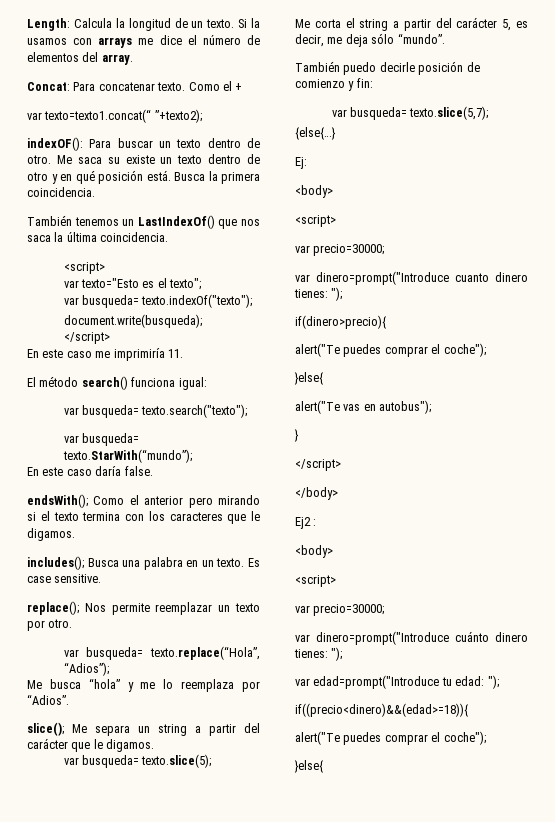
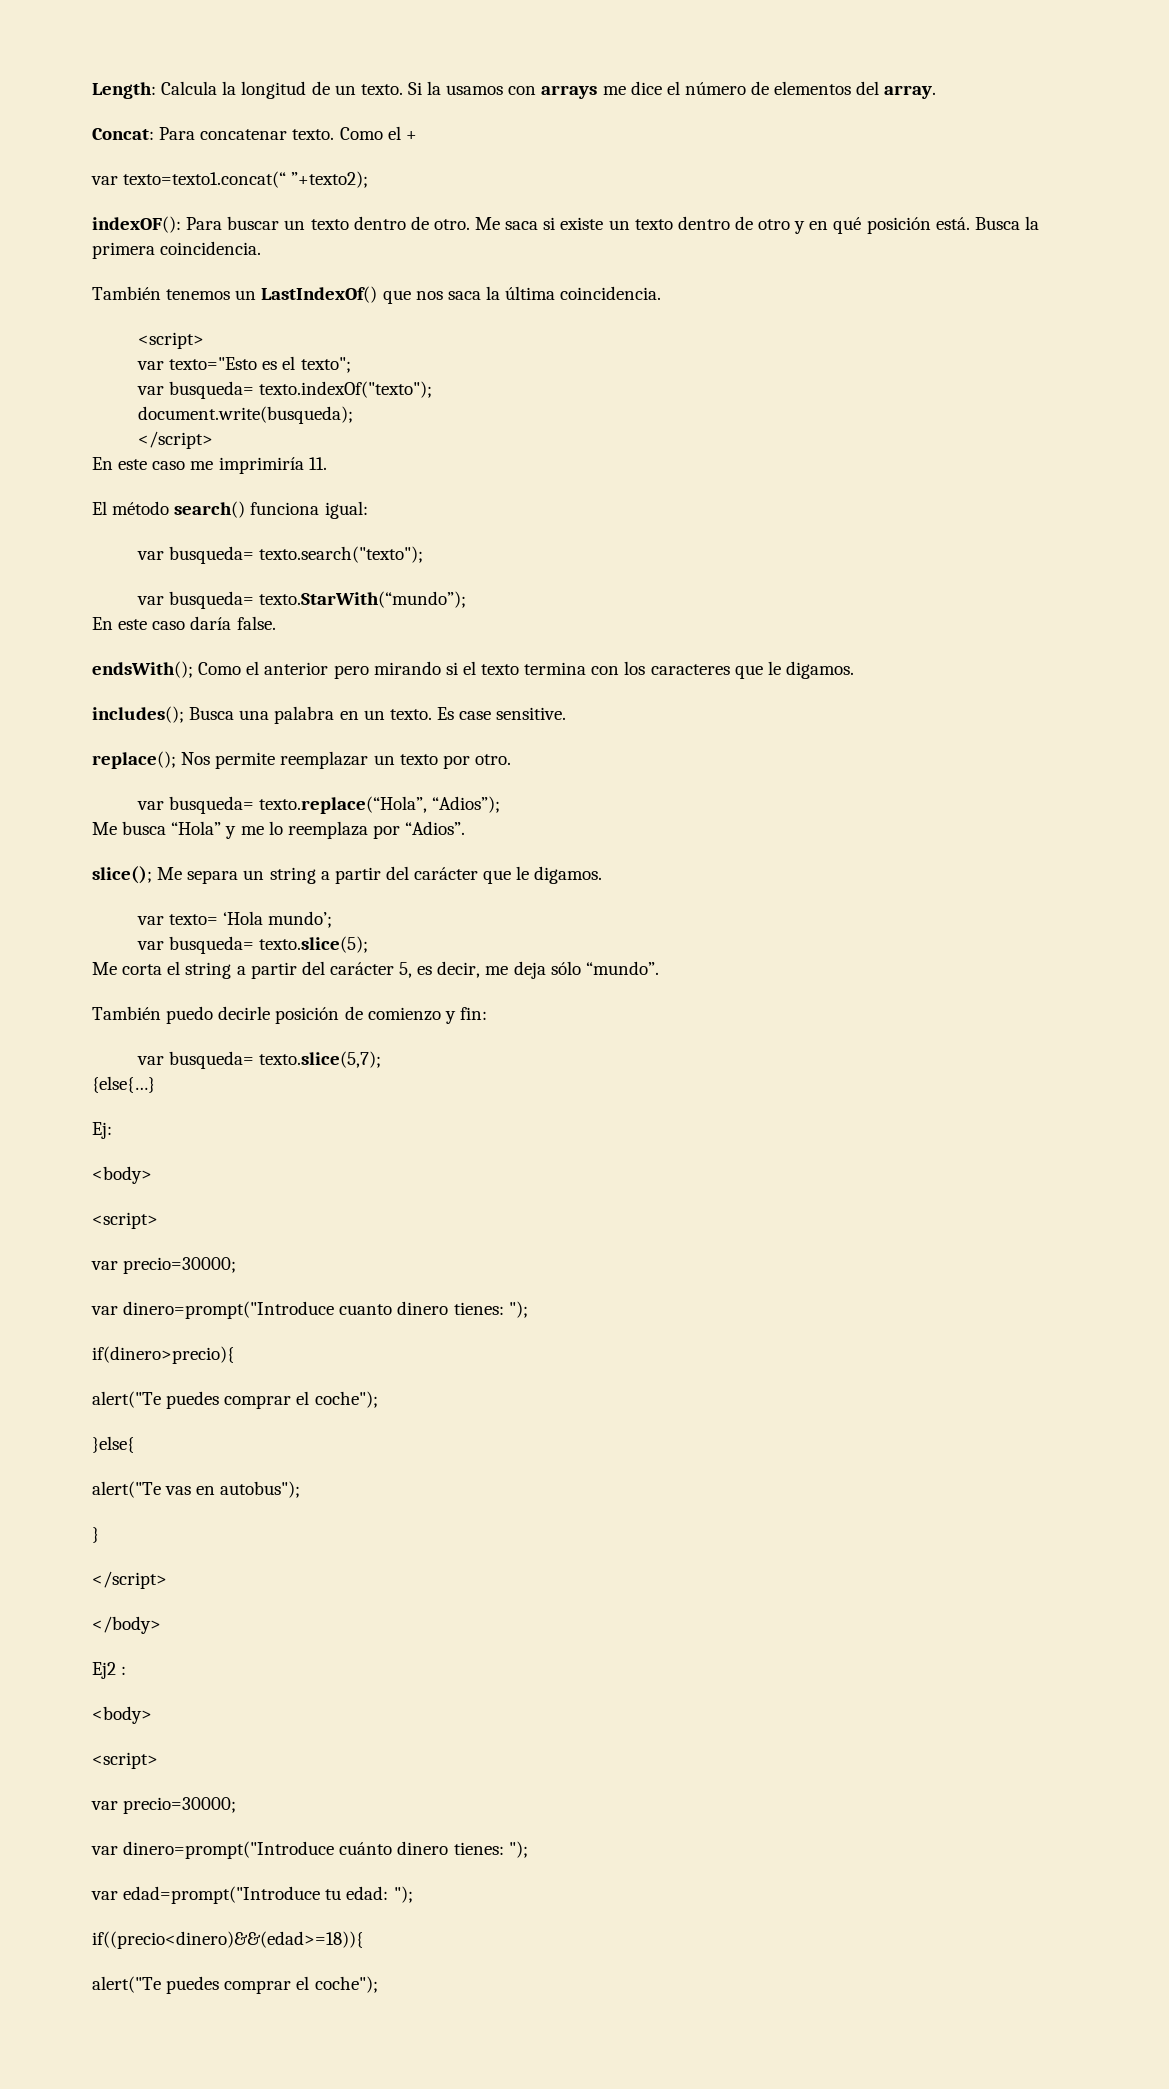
- Me saca su existe un texto dentro de otro y en qué posición está.
+ Me saca si existe un texto dentro de otro y en qué posición está.
- Me busca “hola” y me lo reemplaza por “Adios”.
+ Me busca “Hola” y me lo reemplaza por “Adios”.
+ var texto= ‘Hola mundo’;
  if((precio<dinero)&&(edad>=18)){
  alert("Te puedes comprar el coche");
- }else{

